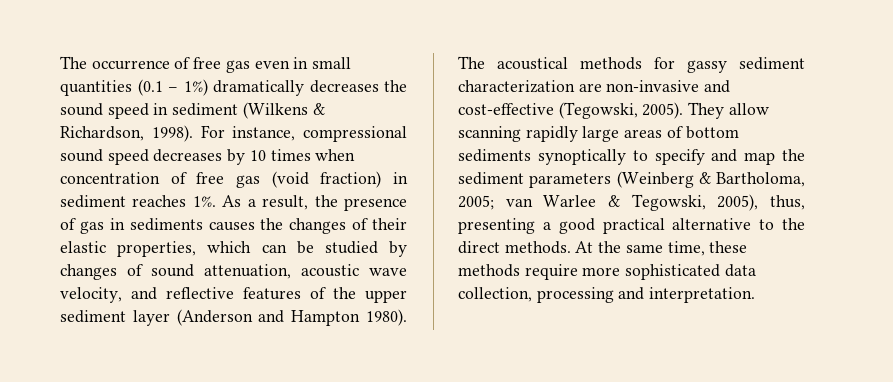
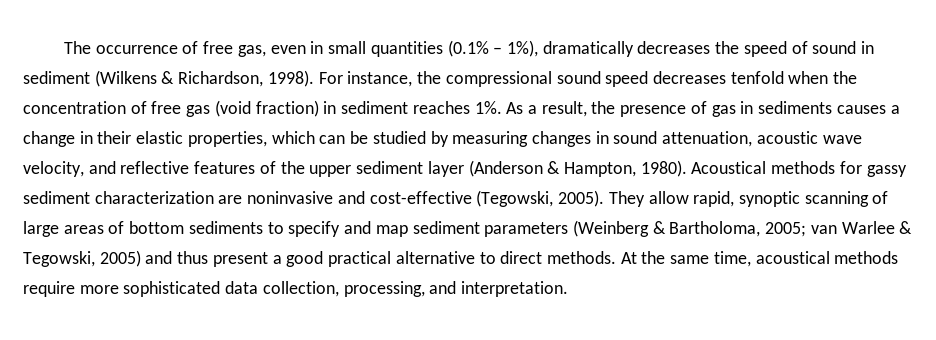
- The occurrence of free gas even in small quantities (0.1 – 1%) dramatically decreases the sound speed in sediment (Wilkens & Richardson, 1998).
+ The occurrence of free gas, even in small quantities (0.1% – 1%), dramatically decreases the speed of sound in sediment (Wilkens & Richardson, 1998).
- For instance, compressional sound speed decreases by 10 times when concentration of free gas (void fraction) in sediment reaches 1%.
+ For instance, the compressional sound speed decreases tenfold when the concentration of free gas (void fraction) in sediment reaches 1%.
- As a result, the presence of gas in sediments causes the changes of their elastic properties, which can be studied by changes of sound attenuation, acoustic wave velocity, and reflective features of the upper sediment layer (Anderson and Hampton 1980). The acoustical methods for gassy sediment characterization are non-invasive and cost-effective (Tegowski, 2005).
+ As a result, the presence of gas in sediments causes a change in their elastic properties, which can be studied by measuring changes in sound attenuation, acoustic wave velocity, and reflective features of the upper sediment layer (Anderson & Hampton, 1980). Acoustical methods for gassy sediment characterization are noninvasive and cost-effective (Tegowski, 2005).
- They allow scanning rapidly large areas of bottom sediments synoptically to specify and map the sediment parameters (Weinberg & Bartholoma, 2005; van Warlee & Tegowski, 2005), thus, presenting a good practical alternative to the direct methods.
+ They allow rapid, synoptic scanning of large areas of bottom sediments to specify and map sediment parameters (Weinberg & Bartholoma, 2005; van Warlee & Tegowski, 2005) and thus present a good practical alternative to direct methods.
- At the same time, these methods require more sophisticated data collection, processing and interpretation.
+ At the same time, acoustical methods require more sophisticated data collection, processing, and interpretation.

